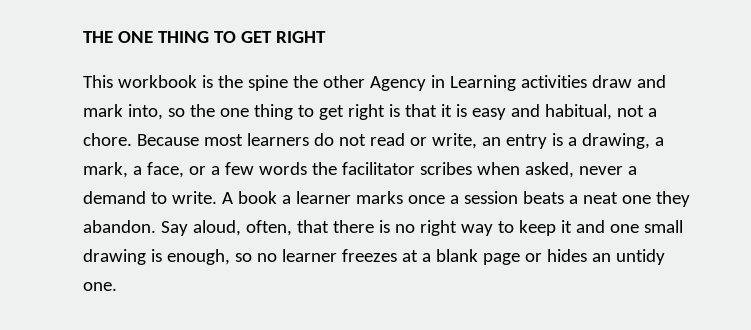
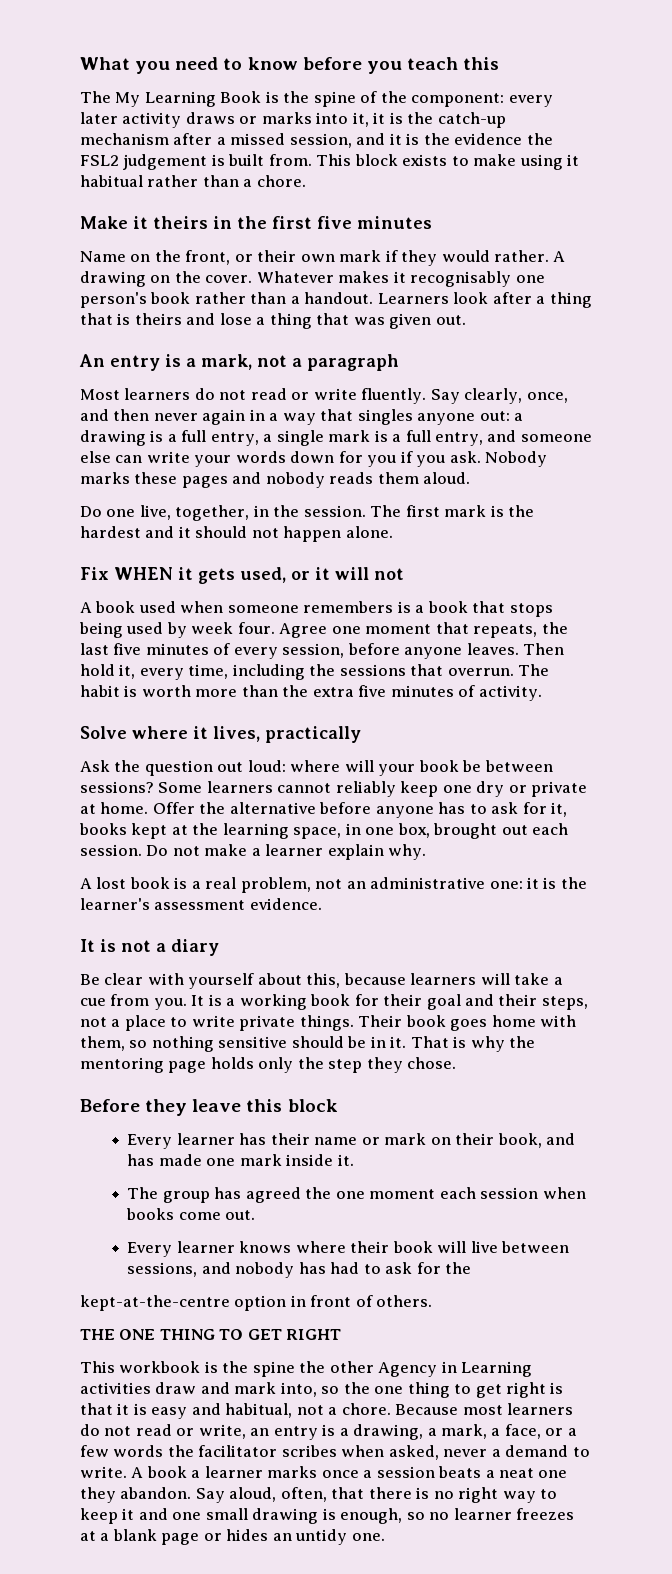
+ What you need to know before you teach this
+ The My Learning Book is the spine of the component: every later activity draws or marks into it, it is the catch-up mechanism after a missed session, and it is the evidence the FSL2 judgement is built from. This block exists to make using it habitual rather than a chore.
+ Make it theirs in the first five minutes
+ Name on the front, or their own mark if they would rather. A drawing on the cover. Whatever makes it recognisably one person's book rather than a handout. Learners look after a thing that is theirs and lose a thing that was given out.
+ An entry is a mark, not a paragraph
+ Most learners do not read or write fluently. Say clearly, once, and then never again in a way that singles anyone out: a drawing is a full entry, a single mark is a full entry, and someone else can write your words down for you if you ask. Nobody marks these pages and nobody reads them aloud.
+ Do one live, together, in the session. The first mark is the hardest and it should not happen alone.
+ Fix WHEN it gets used, or it will not
+ A book used when someone remembers is a book that stops being used by week four. Agree one moment that repeats, the last five minutes of every session, before anyone leaves. Then hold it, every time, including the sessions that overrun. The habit is worth more than the extra five minutes of activity.
+ Solve where it lives, practically
+ Ask the question out loud: where will your book be between sessions? Some learners cannot reliably keep one dry or private at home. Offer the alternative before anyone has to ask for it, books kept at the learning space, in one box, brought out each session. Do not make a learner explain why.
+ A lost book is a real problem, not an administrative one: it is the learner's assessment evidence.
+ It is not a diary
+ Be clear with yourself about this, because learners will take a cue from you. It is a working book for their goal and their steps, not a place to write private things. Their book goes home with them, so nothing sensitive should be in it. That is why the mentoring page holds only the step they chose.
+ Before they leave this block
+ Every learner has their name or mark on their book, and has made one mark inside it.
+ The group has agreed the one moment each session when books come out.
+ Every learner knows where their book will live between sessions, and nobody has had to ask for the
+ kept-at-the-centre option in front of others.

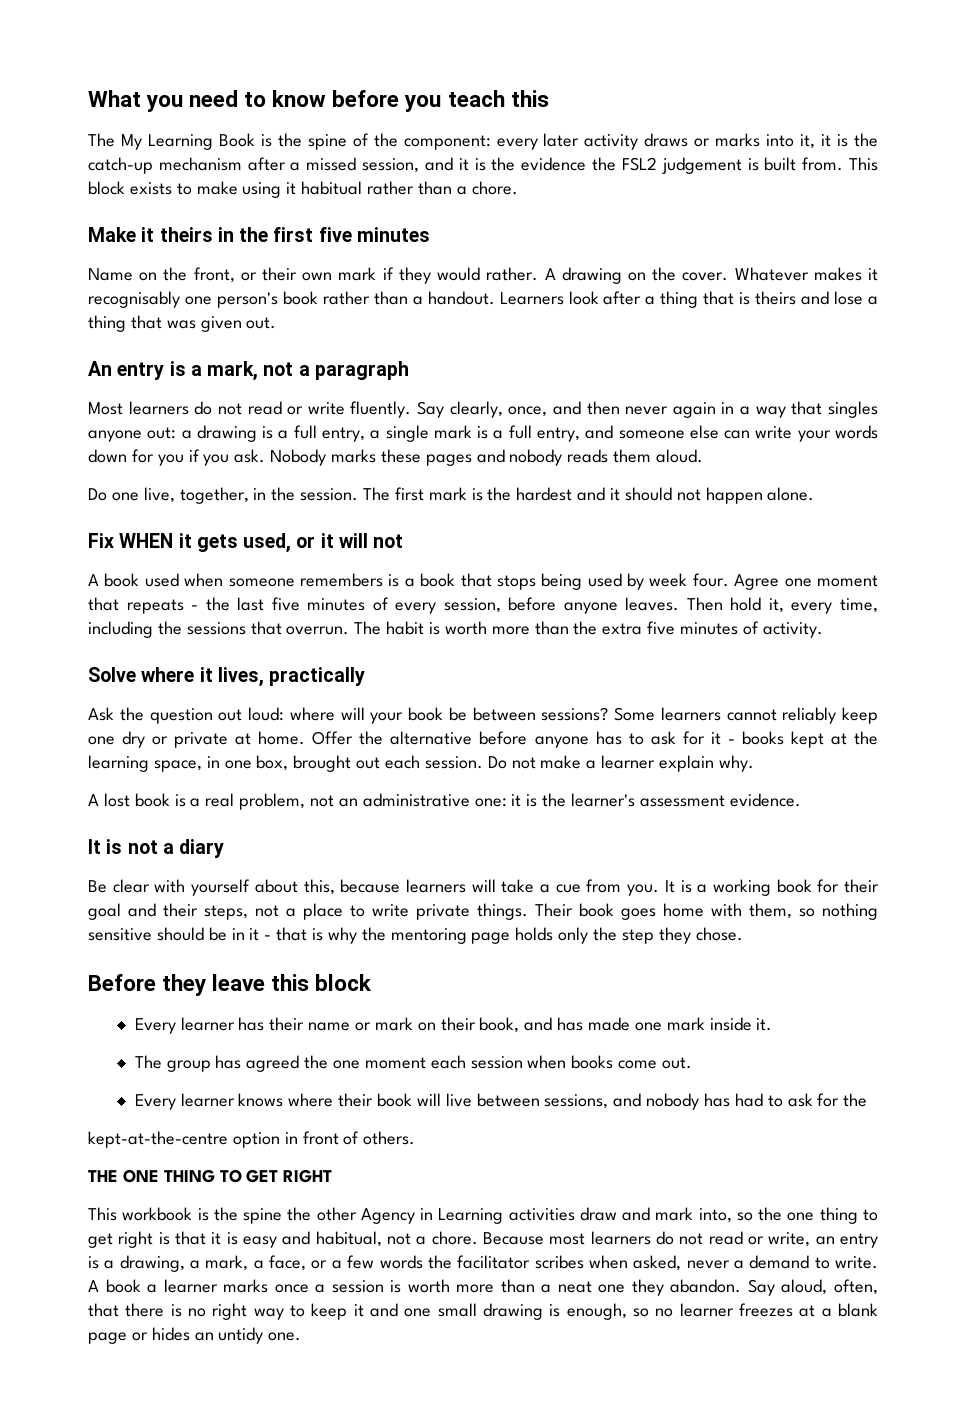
- Agree one moment that repeats, the last five minutes of every session, before anyone leaves.
+ Agree one moment that repeats - the last five minutes of every session, before anyone leaves.
- Offer the alternative before anyone has to ask for it, books kept at the learning space, in one box, brought out each session.
+ Offer the alternative before anyone has to ask for it - books kept at the learning space, in one box, brought out each session.
- Their book goes home with them, so nothing sensitive should be in it. That is why the mentoring page holds only the step they chose.
+ Their book goes home with them, so nothing sensitive should be in it - that is why the mentoring page holds only the step they chose.
- A book a learner marks once a session beats a neat one they abandon.
+ A book a learner marks once a session is worth more than a neat one they abandon.

